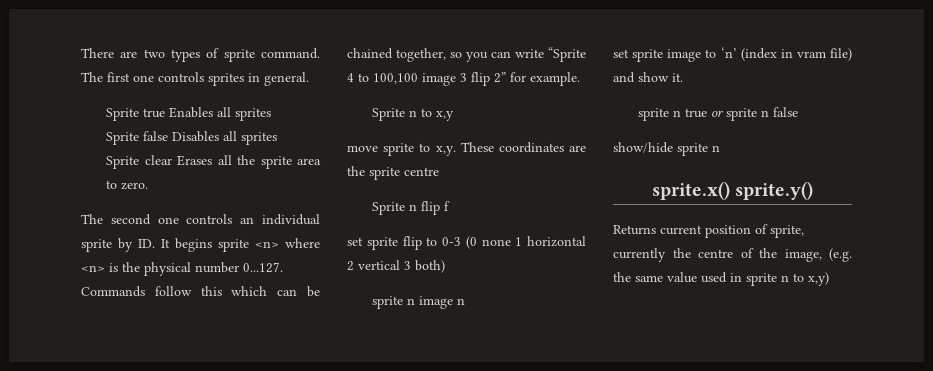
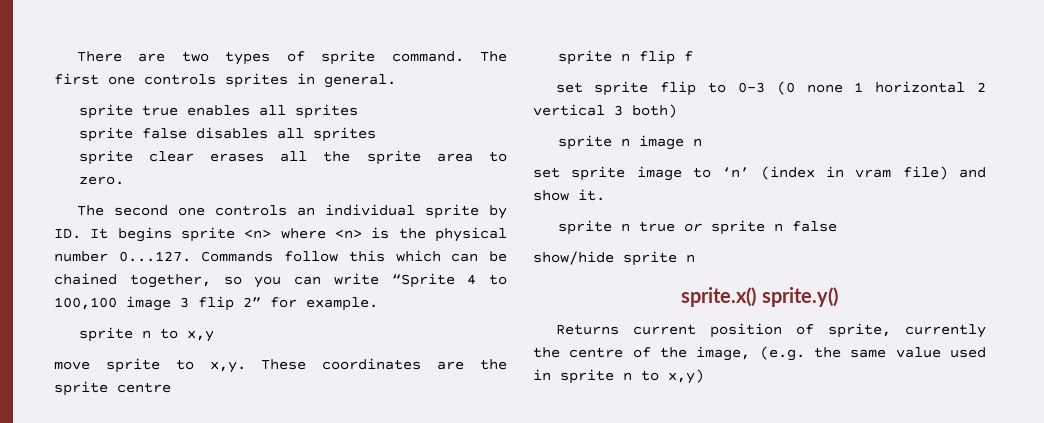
- Sprite true Enables all sprites
- Sprite false Disables all sprites
- Sprite clear Erases all the sprite area to zero.
+ sprite true enables all sprites
+ sprite false disables all sprites
+ sprite clear erases all the sprite area to zero.
- Sprite n to x,y
+ sprite n to x,y
- Sprite n flip f
+ sprite n flip f

